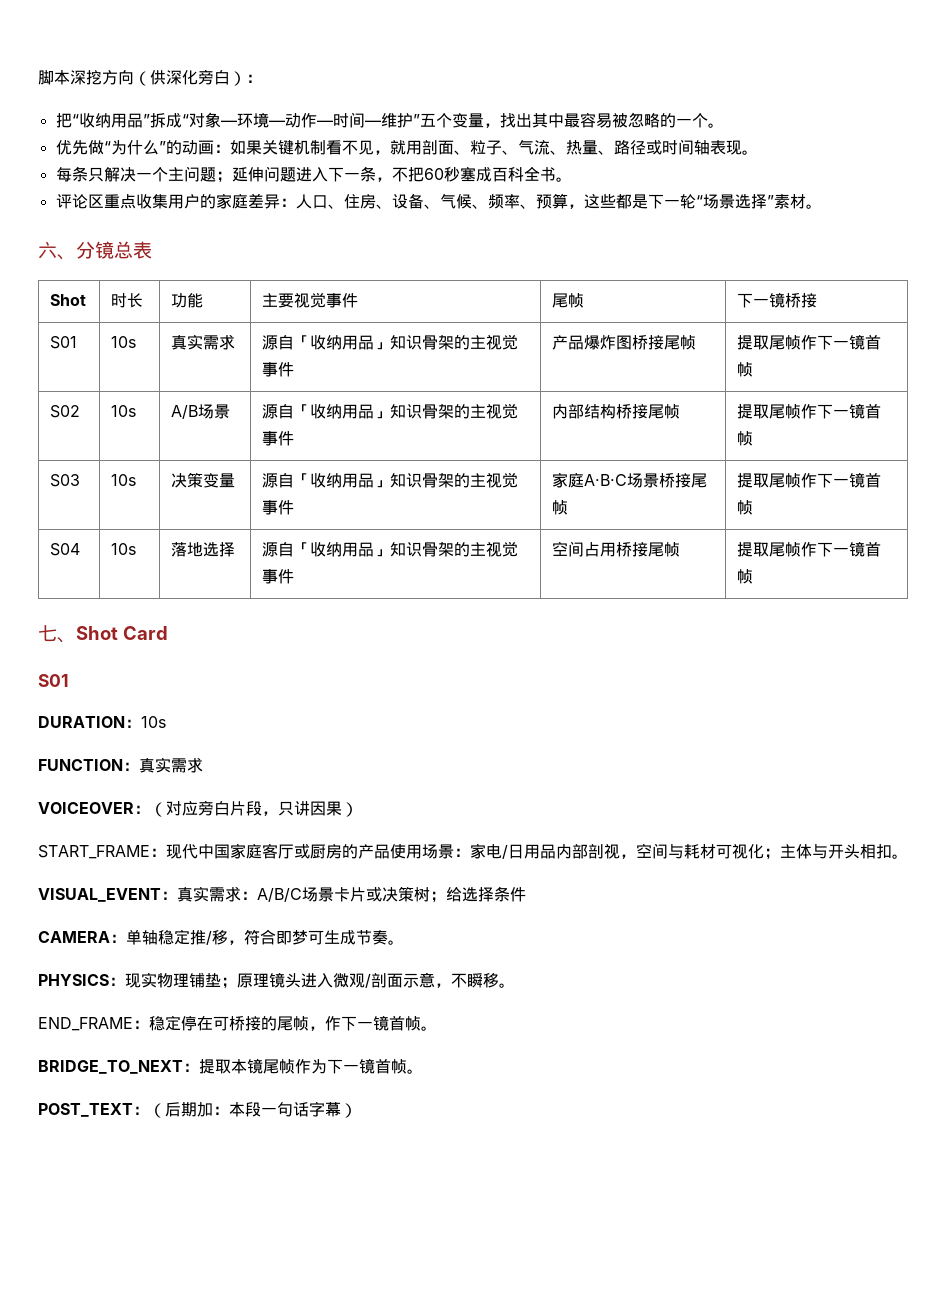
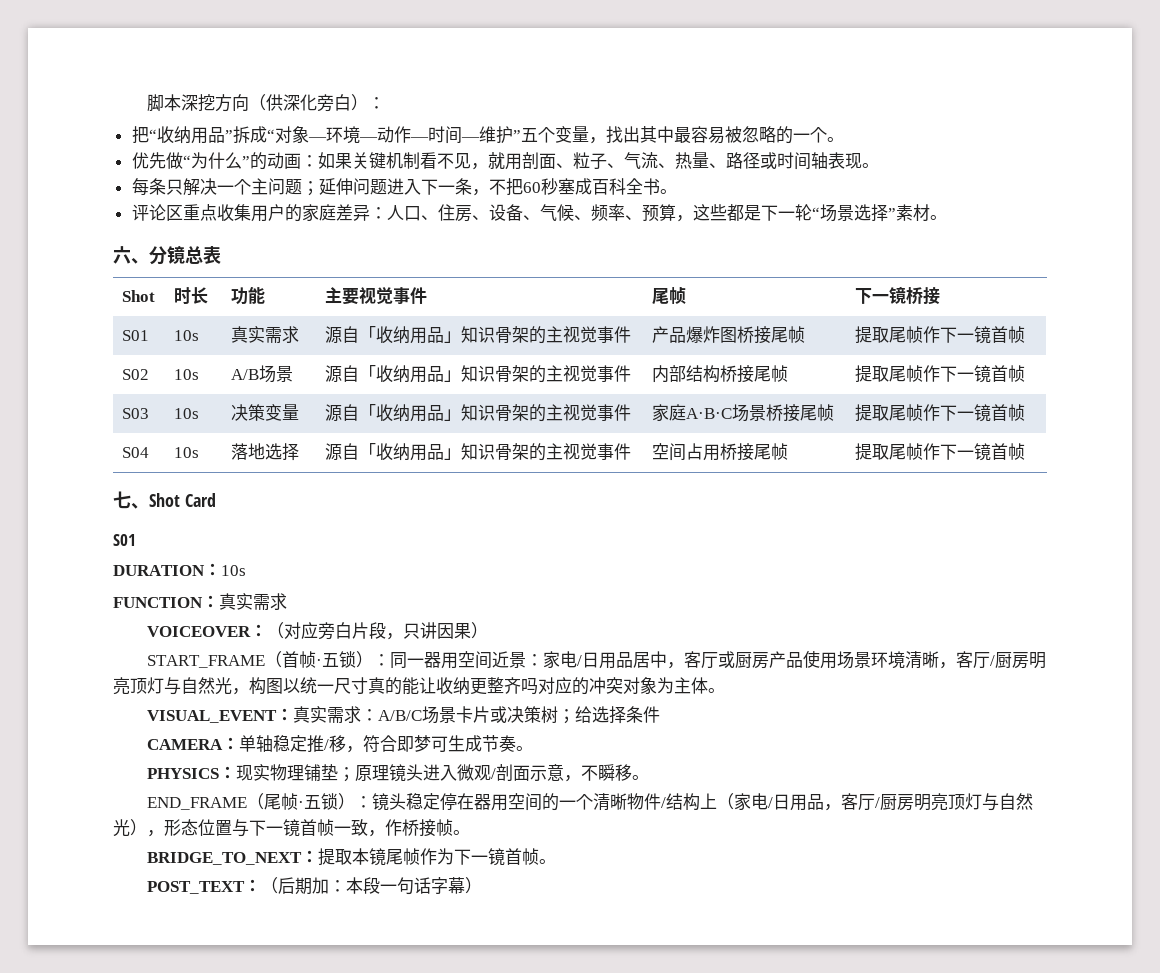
- START_FRAME：现代中国家庭客厅或厨房的产品使用场景：家电/日用品内部剖视，空间与耗材可视化；主体与开头相扣。
+ START_FRAME（首帧·五锁）：同一器用空间近景：家电/日用品居中，客厅或厨房产品使用场景环境清晰，客厅/厨房明亮顶灯与自然光，构图以统一尺寸真的能让收纳更整齐吗对应的冲突对象为主体。
- END_FRAME：稳定停在可桥接的尾帧，作下一镜首帧。
+ END_FRAME（尾帧·五锁）：镜头稳定停在器用空间的一个清晰物件/结构上（家电/日用品，客厅/厨房明亮顶灯与自然光），形态位置与下一镜首帧一致，作桥接帧。

